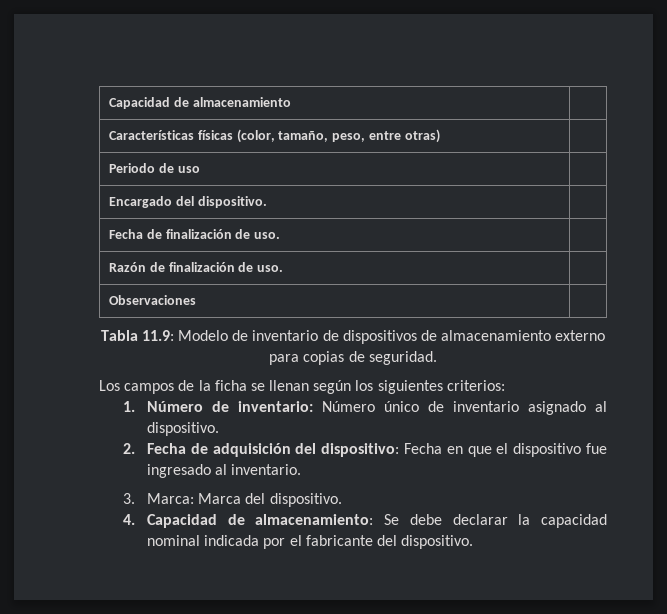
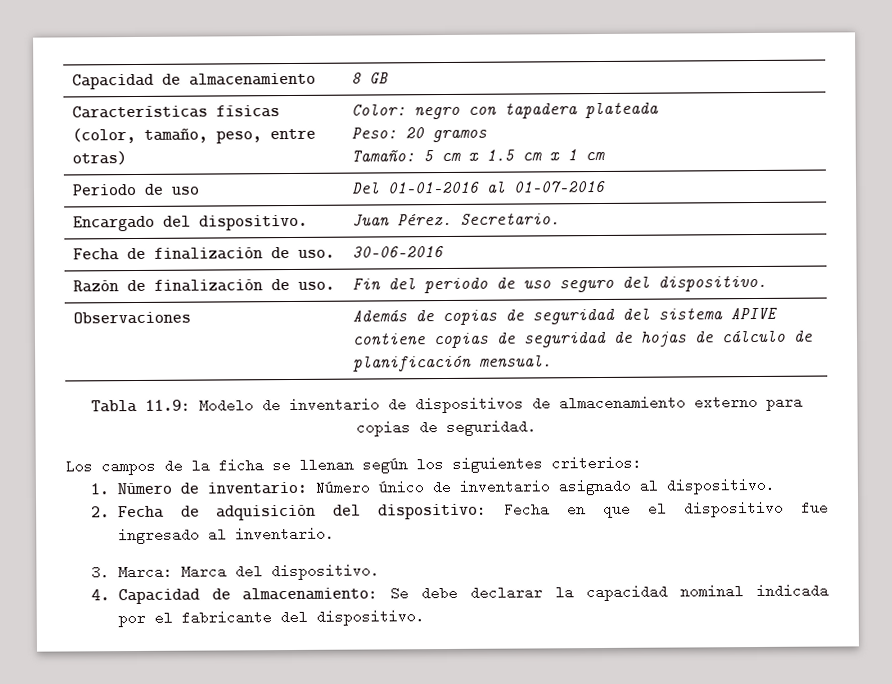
- Capacidad de almacenamiento |
+ Capacidad de almacenamiento | 8 GB
- Características físicas (color, tamaño, peso, entre otras) |
+ Características físicas (color, tamaño, peso, entre otras) | Color: negro con tapadera plateada
+ Peso: 20 gramos
+ Tamaño: 5 cm x 1.5 cm x 1 cm
- Periodo de uso |
+ Periodo de uso | Del 01-01-2016 al 01-07-2016
- Encargado del dispositivo. |
+ Encargado del dispositivo. | Juan Pérez. Secretario.
- Fecha de finalización de uso. |
+ Fecha de finalización de uso. | 30-06-2016
- Razón de finalización de uso. |
- Observaciones |
+ Razón de finalización de uso. | Fin del periodo de uso seguro del dispositivo.
+ Observaciones | Además de copias de seguridad del sistema APIVE contiene copias de seguridad de hojas de cálculo de planificación mensual.

